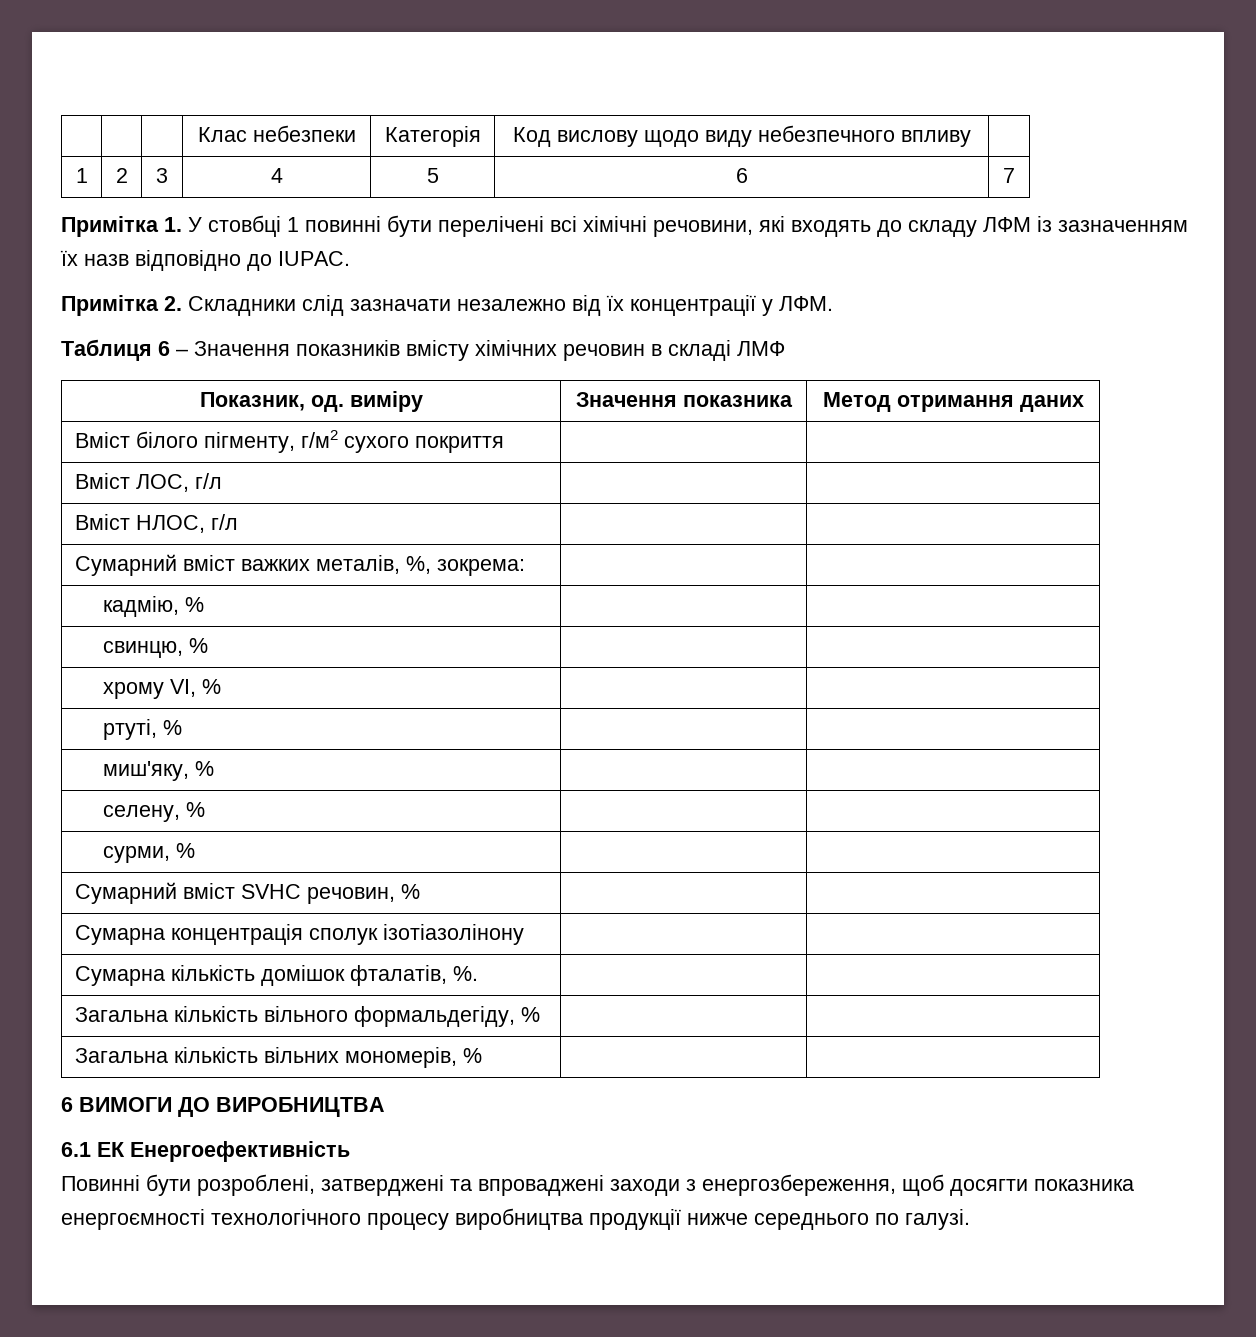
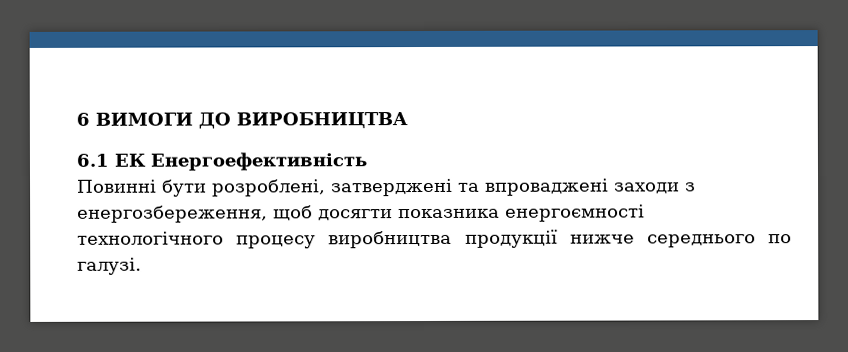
- | | | Клас небезпеки | Категорія | Код вислову щодо виду небезпечного впливу |
- 1 | 2 | 3 | 4 | 5 | 6 | 7
- Примітка 1. У стовбці 1 повинні бути перелічені всі хімічні речовини, які входять до складу ЛФМ із зазначенням їх назв відповідно до IUPAC.
- Примітка 2. Складники слід зазначати незалежно від їх концентрації у ЛФМ.
- Таблиця 6 – Значення показників вмісту хімічних речовин в складі ЛМФ
- Показник, од. виміру | Значення показника | Метод отримання даних
- Вміст білого пігменту, г/м2 сухого покриття | |
- Вміст ЛОС, г/л | |
- Вміст НЛОС, г/л | |
- Сумарний вміст важких металів, %, зокрема: | |
- кадмію, % | |
- свинцю, % | |
- хрому VI, % | |
- ртуті, % | |
- миш'яку, % | |
- селену, % | |
- сурми, % | |
- Сумарний вміст SVHC речовин, % | |
- Сумарна концентрація сполук ізотіазолінону | |
- Сумарна кількість домішок фталатів, %. | |
- Загальна кількість вільного формальдегіду, % | |
- Загальна кількість вільних мономерів, % | |

